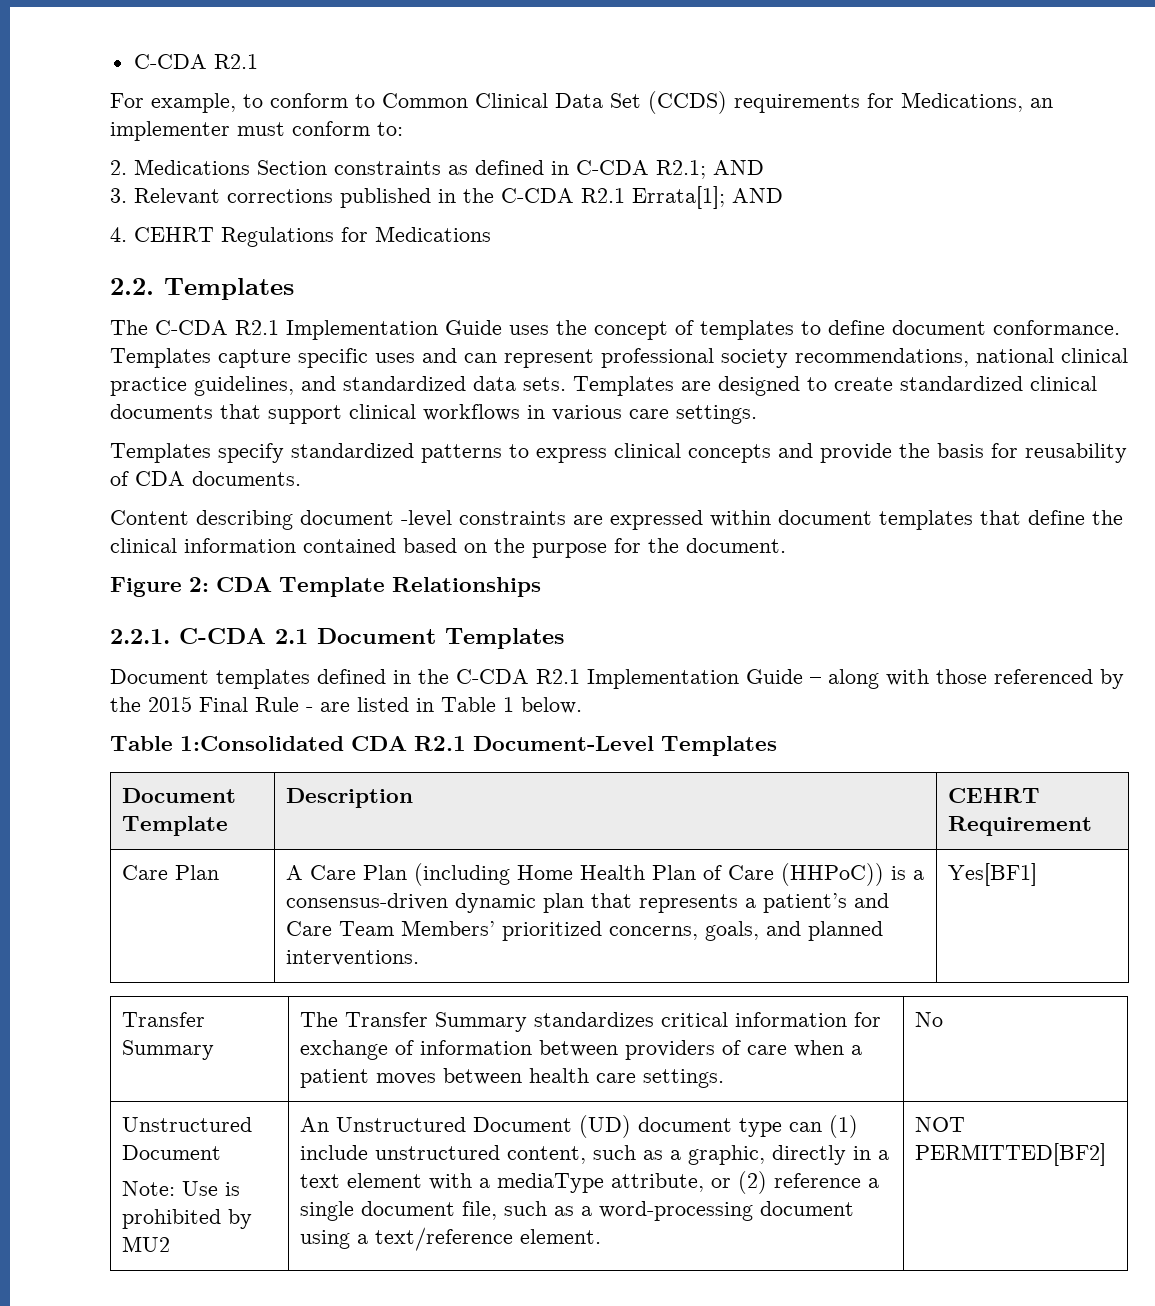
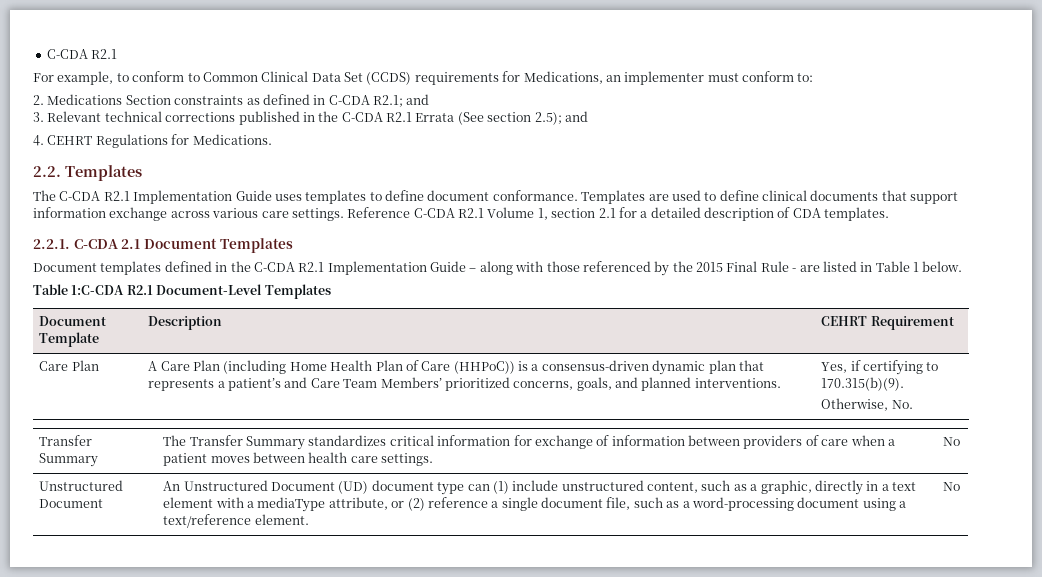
- 2. Medications Section constraints as defined in C-CDA R2.1; AND
+ 2. Medications Section constraints as defined in C-CDA R2.1; and
- 3. Relevant corrections published in the C-CDA R2.1 Errata[1]; AND
+ 3. Relevant technical corrections published in the C-CDA R2.1 Errata (See section 2.5); and
- 4. CEHRT Regulations for Medications
+ 4. CEHRT Regulations for Medications.
- The C-CDA R2.1 Implementation Guide uses the concept of templates to define document conformance.
+ The C-CDA R2.1 Implementation Guide uses templates to define document conformance.
- Templates capture specific uses and can represent professional society recommendations, national clinical practice guidelines, and standardized data sets. Templates are designed to create standardized clinical documents that support clinical workflows in various care settings.
- Templates specify standardized patterns to express clinical concepts and provide the basis for reusability of CDA documents.
- Content describing document -level constraints are expressed within document templates that define the clinical information contained based on the purpose for the document.
- Figure 2: CDA Template Relationships
+ Templates are used to define clinical documents that support information exchange across various care settings. Reference C-CDA R2.1 Volume 1, section 2.1 for a detailed description of CDA templates.
- Table 1:Consolidated CDA R2.1 Document-Level Templates
+ Table 1:C-CDA R2.1 Document-Level Templates
- Care Plan | A Care Plan (including Home Health Plan of Care (HHPoC)) is a consensus-driven dynamic plan that represents a patient’s and Care Team Members’ prioritized concerns, goals, and planned interventions. | Yes[BF1]
+ Care Plan | A Care Plan (including Home Health Plan of Care (HHPoC)) is a consensus-driven dynamic plan that represents a patient’s and Care Team Members’ prioritized concerns, goals, and planned interventions. | Yes, if certifying to 170.315(b)(9).
+ Otherwise, No.
- Note: Use is prohibited by MU2
- An Unstructured Document (UD) document type can (1) include unstructured content, such as a graphic, directly in a text element with a mediaType attribute, or (2) reference a single document file, such as a word-processing document using a text/reference element. | NOT PERMITTED[BF2]
+ An Unstructured Document (UD) document type can (1) include unstructured content, such as a graphic, directly in a text element with a mediaType attribute, or (2) reference a single document file, such as a word-processing document using a text/reference element. | No

